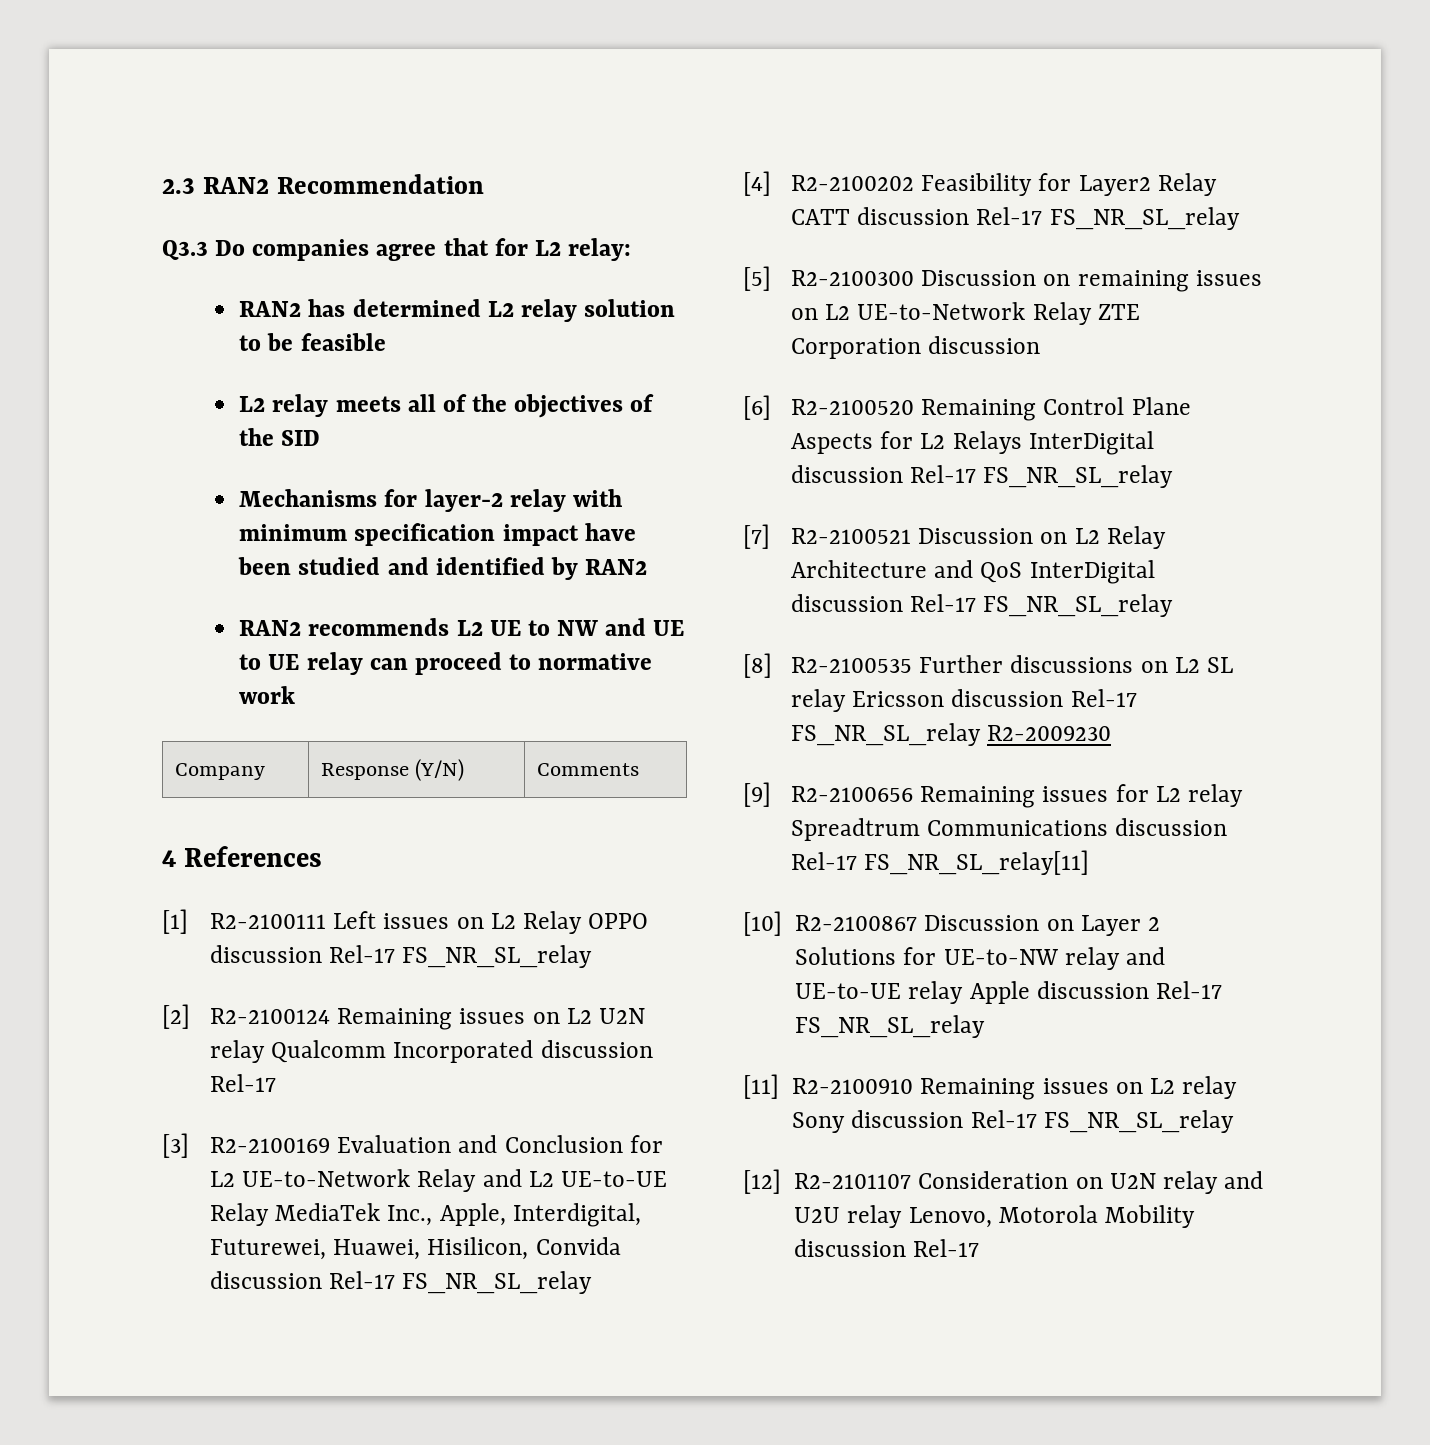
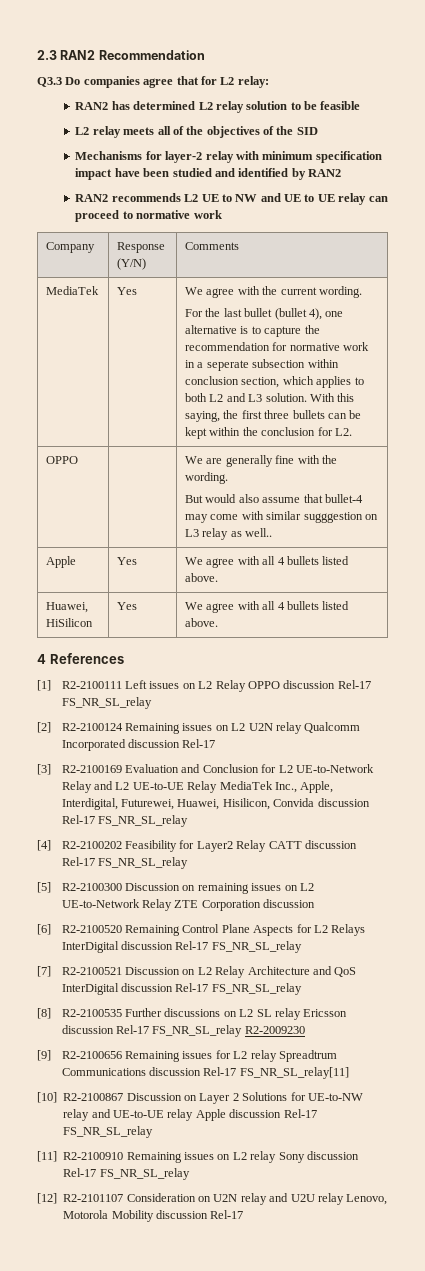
+ MediaTek | Yes | We agree with the current wording.
+ For the last bullet (bullet 4), one alternative is to capture the recommendation for normative work in a seperate subsection within conclusion section, which applies to both L2 and L3 solution. With this saying, the first three bullets can be kept within the conclusion for L2.
+ OPPO | | We are generally fine with the wording.
+ But would also assume that bullet-4 may come with similar sugggestion on L3 relay as well..
+ Apple | Yes | We agree with all 4 bullets listed above.
+ Huawei, HiSilicon | Yes | We agree with all 4 bullets listed above.

